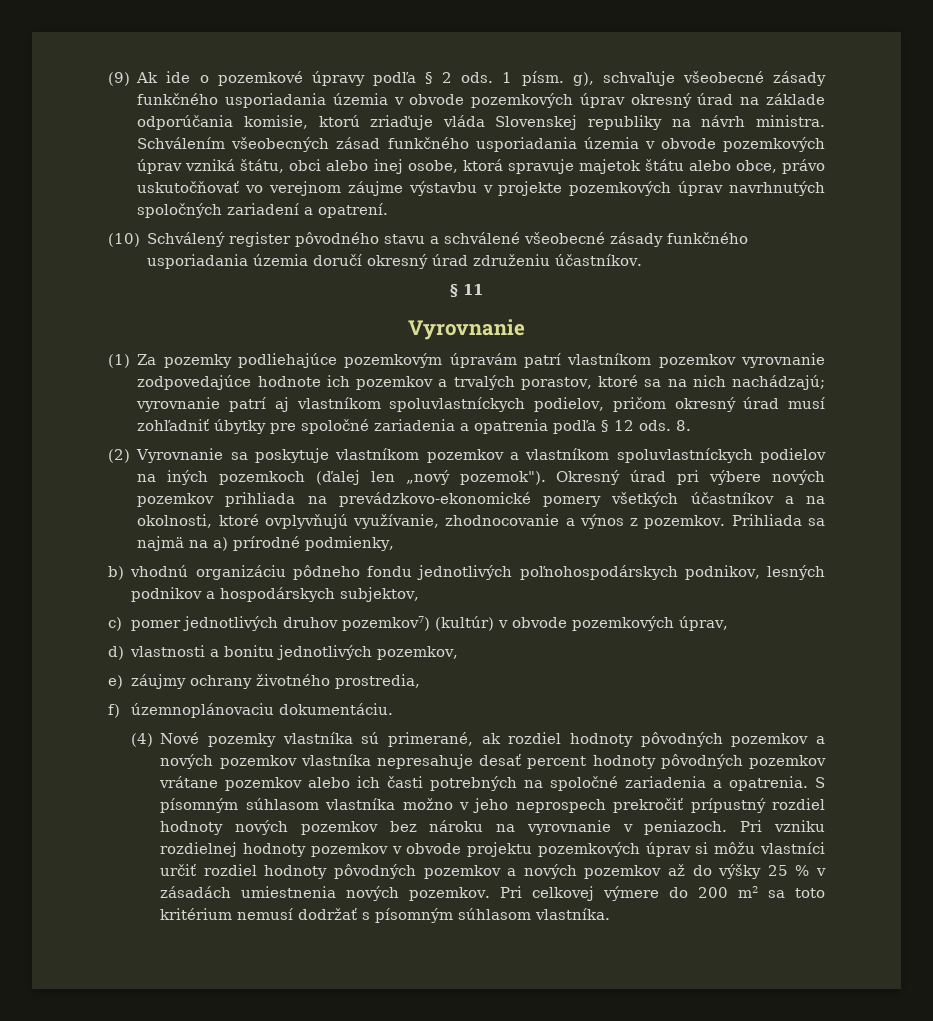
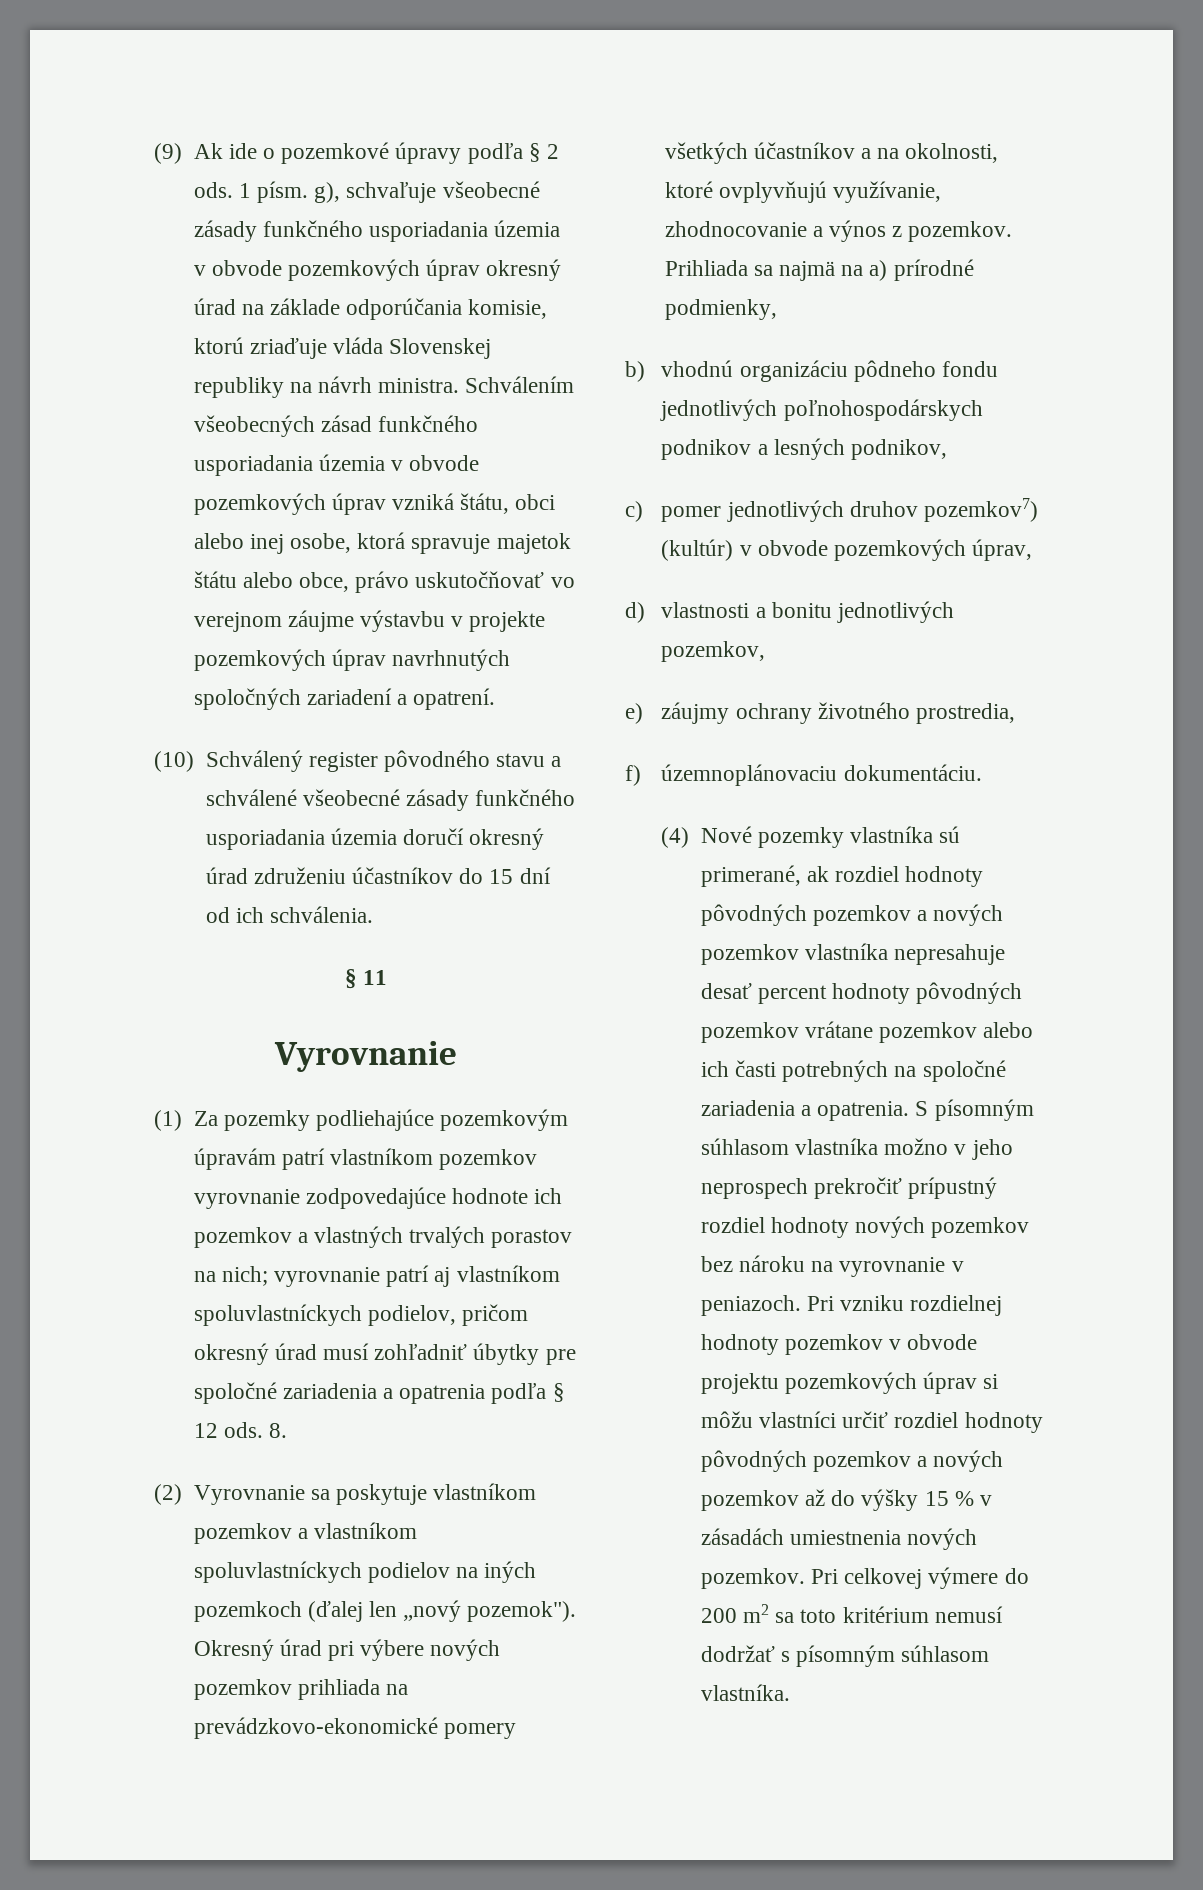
- (10) Schválený register pôvodného stavu a schválené všeobecné zásady funkčného usporiadania územia doručí okresný úrad združeniu účastníkov.
+ (10) Schválený register pôvodného stavu a schválené všeobecné zásady funkčného usporiadania územia doručí okresný úrad združeniu účastníkov do 15 dní od ich schválenia.
- (1) Za pozemky podliehajúce pozemkovým úpravám patrí vlastníkom pozemkov vyrovnanie zodpovedajúce hodnote ich pozemkov a trvalých porastov, ktoré sa na nich nachádzajú; vyrovnanie patrí aj vlastníkom spoluvlastníckych podielov, pričom okresný úrad musí zohľadniť úbytky pre spoločné zariadenia a opatrenia podľa § 12 ods.
+ (1) Za pozemky podliehajúce pozemkovým úpravám patrí vlastníkom pozemkov vyrovnanie zodpovedajúce hodnote ich pozemkov a vlastných trvalých porastov na nich; vyrovnanie patrí aj vlastníkom spoluvlastníckych podielov, pričom okresný úrad musí zohľadniť úbytky pre spoločné zariadenia a opatrenia podľa § 12 ods.
- b) vhodnú organizáciu pôdneho fondu jednotlivých poľnohospodárskych podnikov, lesných podnikov a hospodárskych subjektov,
+ b) vhodnú organizáciu pôdneho fondu jednotlivých poľnohospodárskych podnikov a lesných podnikov,
- Pri vzniku rozdielnej hodnoty pozemkov v obvode projektu pozemkových úprav si môžu vlastníci určiť rozdiel hodnoty pôvodných pozemkov a nových pozemkov až do výšky 25 % v zásadách umiestnenia nových pozemkov.
+ Pri vzniku rozdielnej hodnoty pozemkov v obvode projektu pozemkových úprav si môžu vlastníci určiť rozdiel hodnoty pôvodných pozemkov a nových pozemkov až do výšky 15 % v zásadách umiestnenia nových pozemkov.

